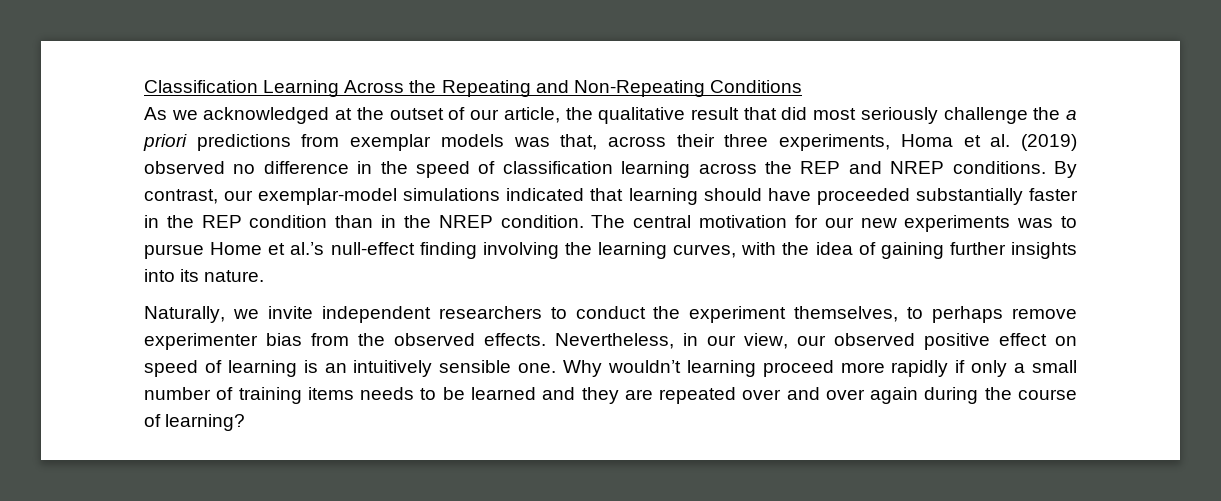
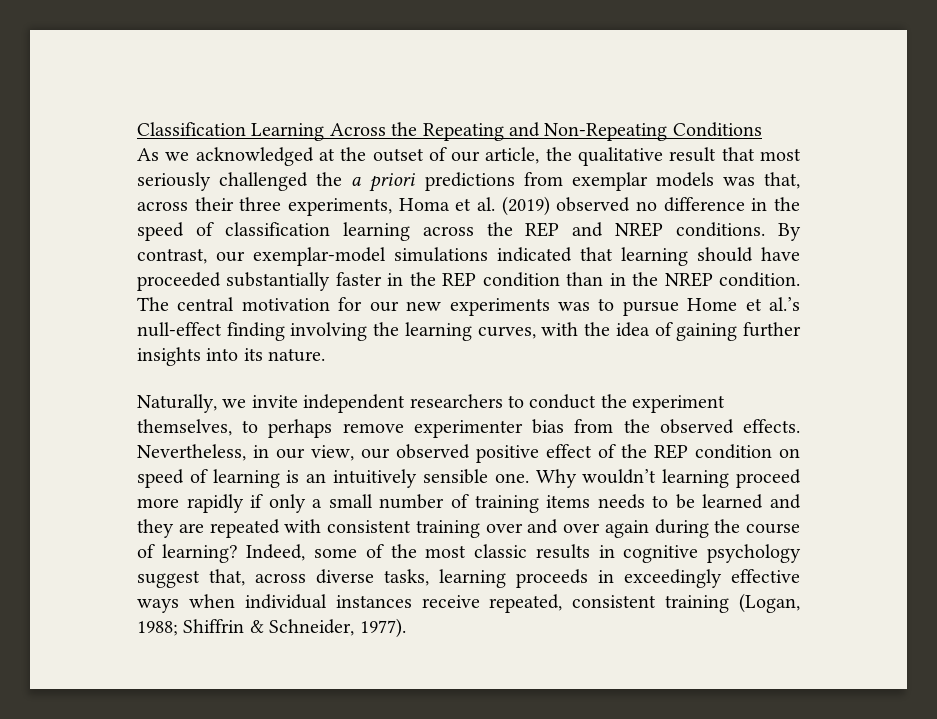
- As we acknowledged at the outset of our article, the qualitative result that did most seriously challenge the a priori predictions from exemplar models was that, across their three experiments, Homa et al. (2019) observed no difference in the speed of classification learning across the REP and NREP conditions.
+ As we acknowledged at the outset of our article, the qualitative result that most seriously challenged the a priori predictions from exemplar models was that, across their three experiments, Homa et al. (2019) observed no difference in the speed of classification learning across the REP and NREP conditions.
- Nevertheless, in our view, our observed positive effect on speed of learning is an intuitively sensible one.
+ Nevertheless, in our view, our observed positive effect of the REP condition on speed of learning is an intuitively sensible one.
- Why wouldn’t learning proceed more rapidly if only a small number of training items needs to be learned and they are repeated over and over again during the course of learning?
+ Why wouldn’t learning proceed more rapidly if only a small number of training items needs to be learned and they are repeated with consistent training over and over again during the course of learning?
+ Indeed, some of the most classic results in cognitive psychology suggest that, across diverse tasks, learning proceeds in exceedingly effective ways when individual instances receive repeated, consistent training (Logan, 1988; Shiffrin & Schneider, 1977).

